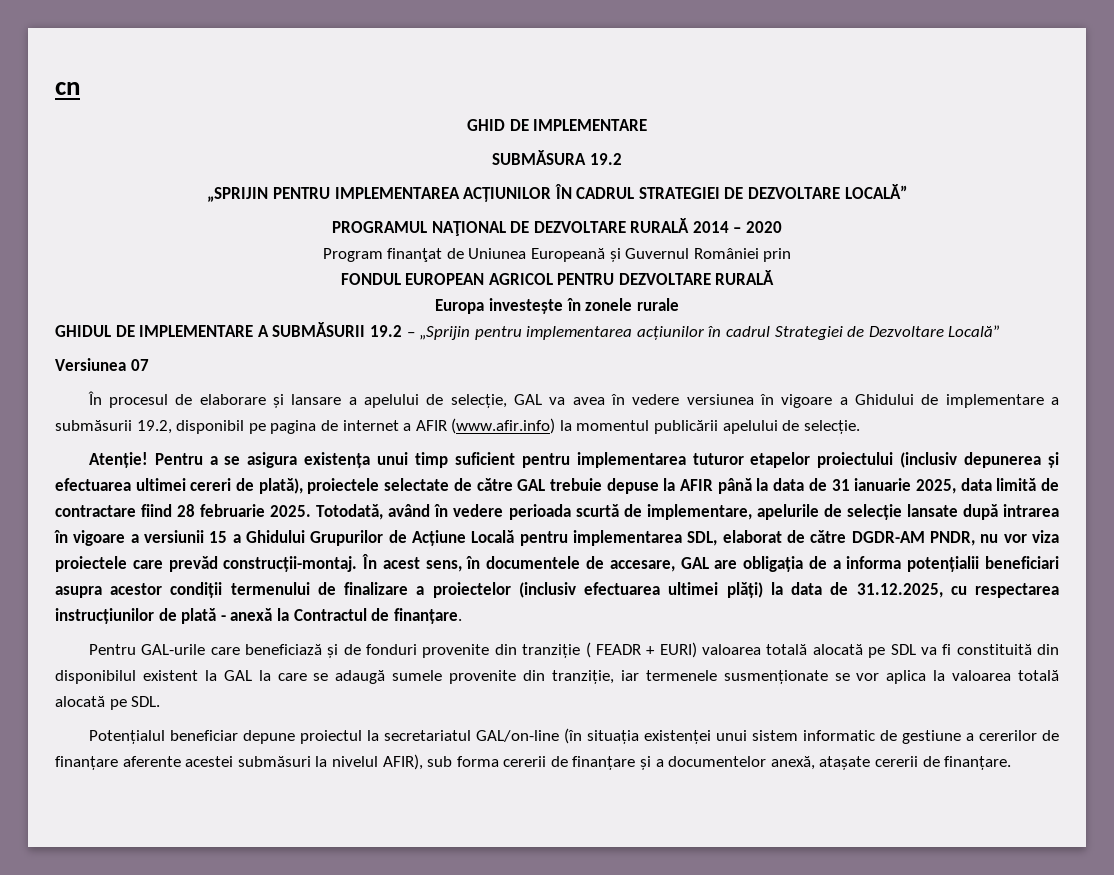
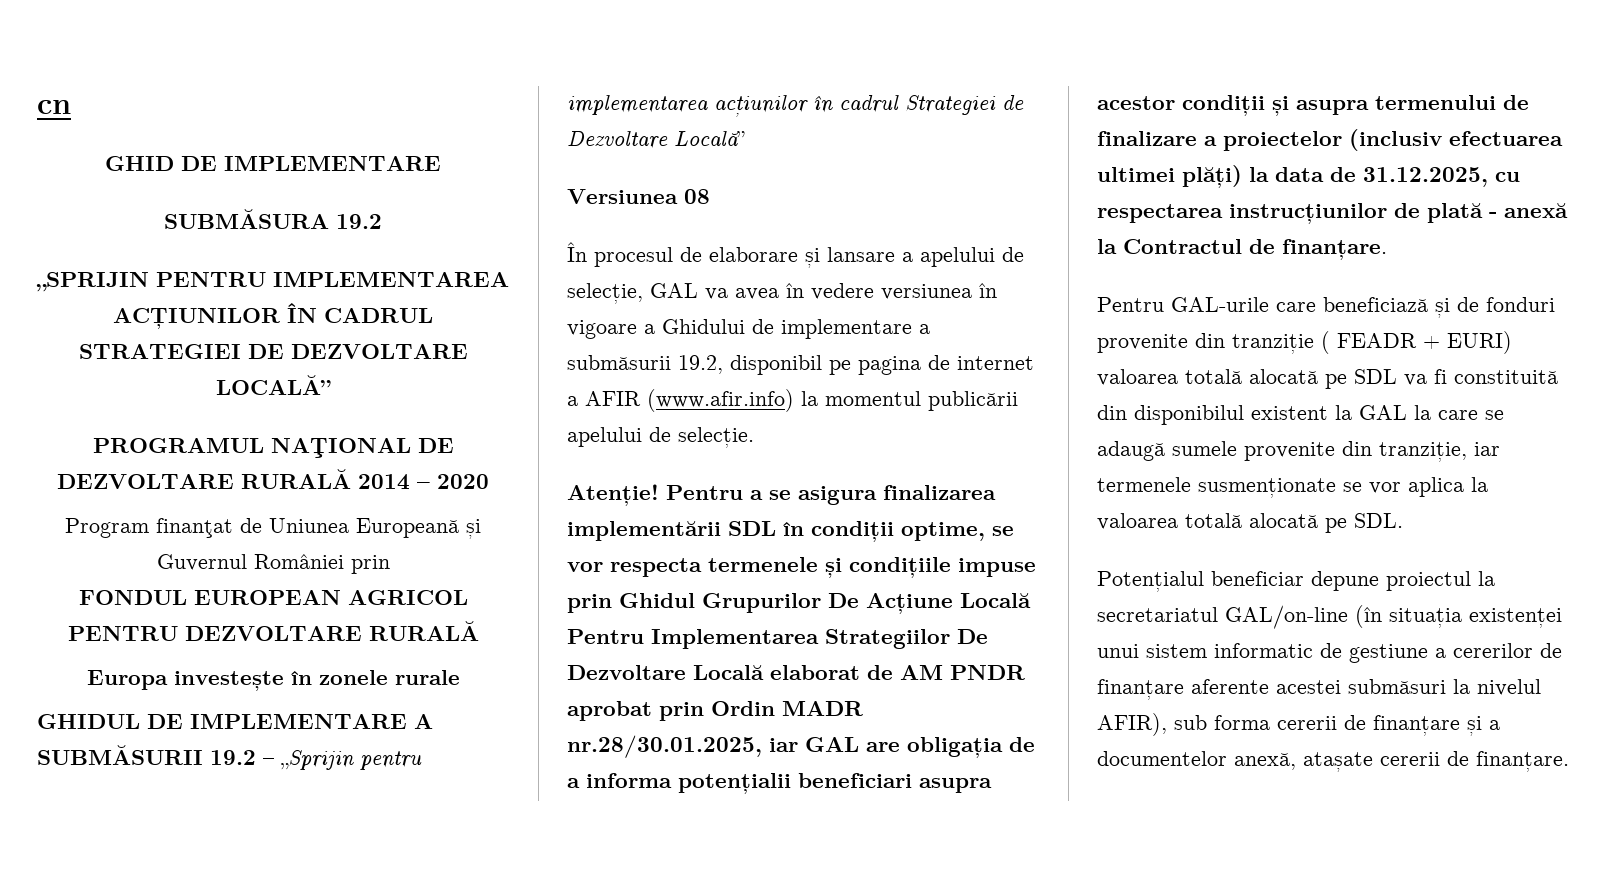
- Versiunea 07
+ Versiunea 08
- Pentru a se asigura existența unui timp suficient pentru implementarea tuturor etapelor proiectului (inclusiv depunerea și efectuarea ultimei cereri de plată), proiectele selectate de către GAL trebuie depuse la AFIR până la data de 31 ianuarie 2025, data limită de contractare fiind 28 februarie 2025. Totodată, având în vedere perioada scurtă de implementare, apelurile de selecție lansate după intrarea în vigoare a versiunii 15 a Ghidului Grupurilor de Acțiune Locală pentru implementarea SDL, elaborat de către DGDR-AM PNDR, nu vor viza proiectele care prevăd construcții-montaj. În acest sens, în documentele de accesare, GAL are obligația de a informa potențialii beneficiari asupra acestor condiții termenului de finalizare a proiectelor (inclusiv efectuarea ultimei plăți) la data de 31.12.2025, cu respectarea instrucțiunilor de plată - anexă la Contractul de finanțare.
+ Pentru a se asigura finalizarea implementării SDL în condiții optime, se vor respecta termenele și condițiile impuse prin Ghidul Grupurilor De Acțiune Locală Pentru Implementarea Strategiilor De Dezvoltare Locală elaborat de AM PNDR aprobat prin Ordin MADR nr.28/30.01.2025, iar GAL are obligația de a informa potențialii beneficiari asupra acestor condiții și asupra termenului de finalizare a proiectelor (inclusiv efectuarea ultimei plăți) la data de 31.12.2025, cu respectarea instrucțiunilor de plată - anexă la Contractul de finanțare.

